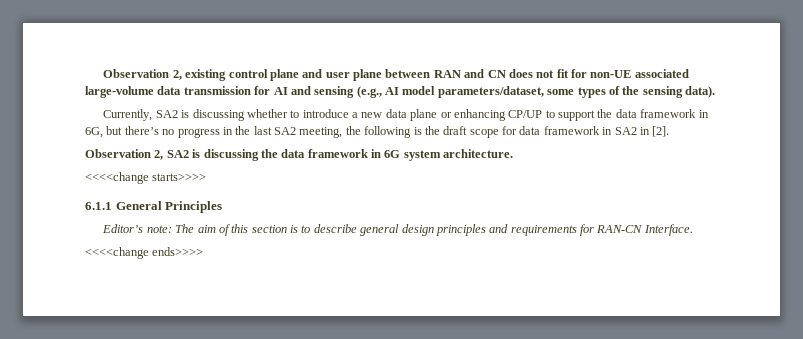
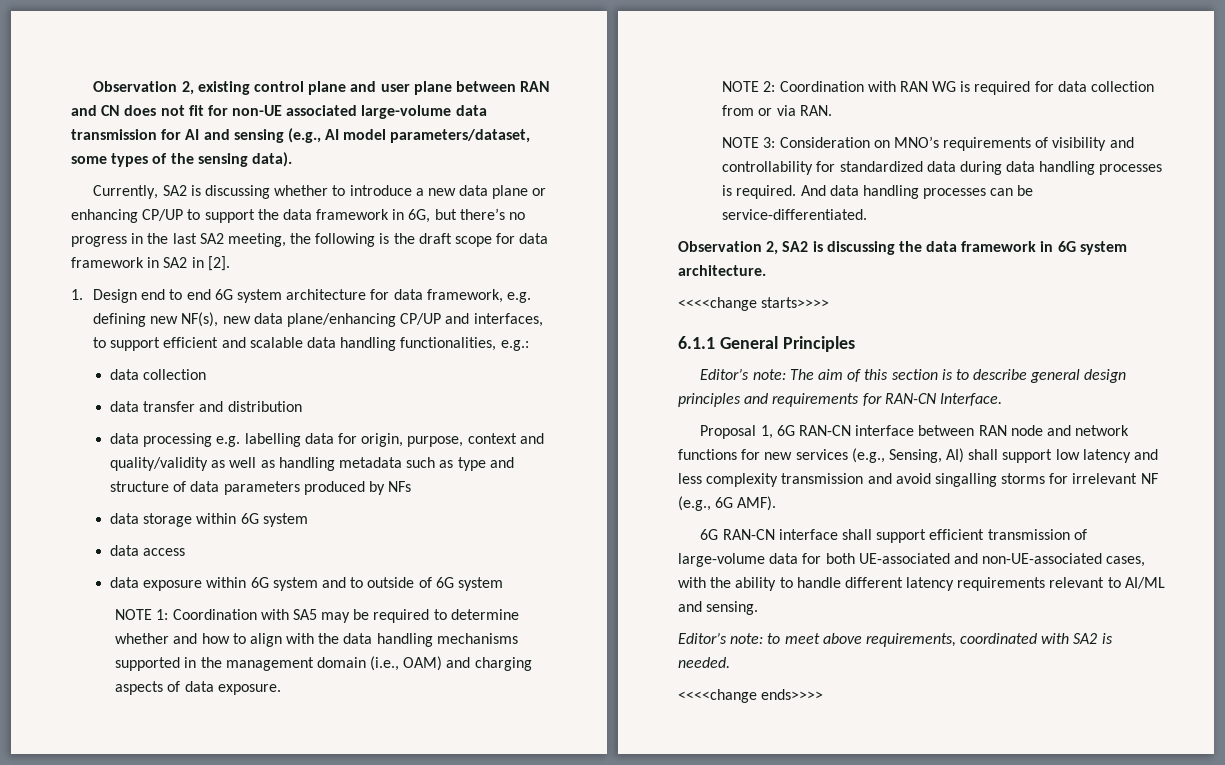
+ 1. Design end to end 6G system architecture for data framework, e.g. defining new NF(s), new data plane/enhancing CP/UP and interfaces, to support efficient and scalable data handling functionalities, e.g.:
+ data collection
+ data transfer and distribution
+ data processing e.g. labelling data for origin, purpose, context and quality/validity as well as handling metadata such as type and structure of data parameters produced by NFs
+ data storage within 6G system
+ data access
+ data exposure within 6G system and to outside of 6G system
+ NOTE 1: Coordination with SA5 may be required to determine whether and how to align with the data handling mechanisms supported in the management domain (i.e., OAM) and charging aspects of data exposure.
+ NOTE 2: Coordination with RAN WG is required for data collection from or via RAN.
+ NOTE 3: Consideration on MNO’s requirements of visibility and controllability for standardized data during data handling processes is required. And data handling processes can be service-differentiated.
+ Proposal 1, 6G RAN-CN interface between RAN node and network functions for new services (e.g., Sensing, AI) shall support low latency and less complexity transmission and avoid singalling storms for irrelevant NF (e.g., 6G AMF).
+ 6G RAN-CN interface shall support efficient transmission of large-volume data for both UE-associated and non-UE-associated cases, with the ability to handle different latency requirements relevant to AI/ML and sensing.
+ Editor’s note: to meet above requirements, coordinated with SA2 is needed.

